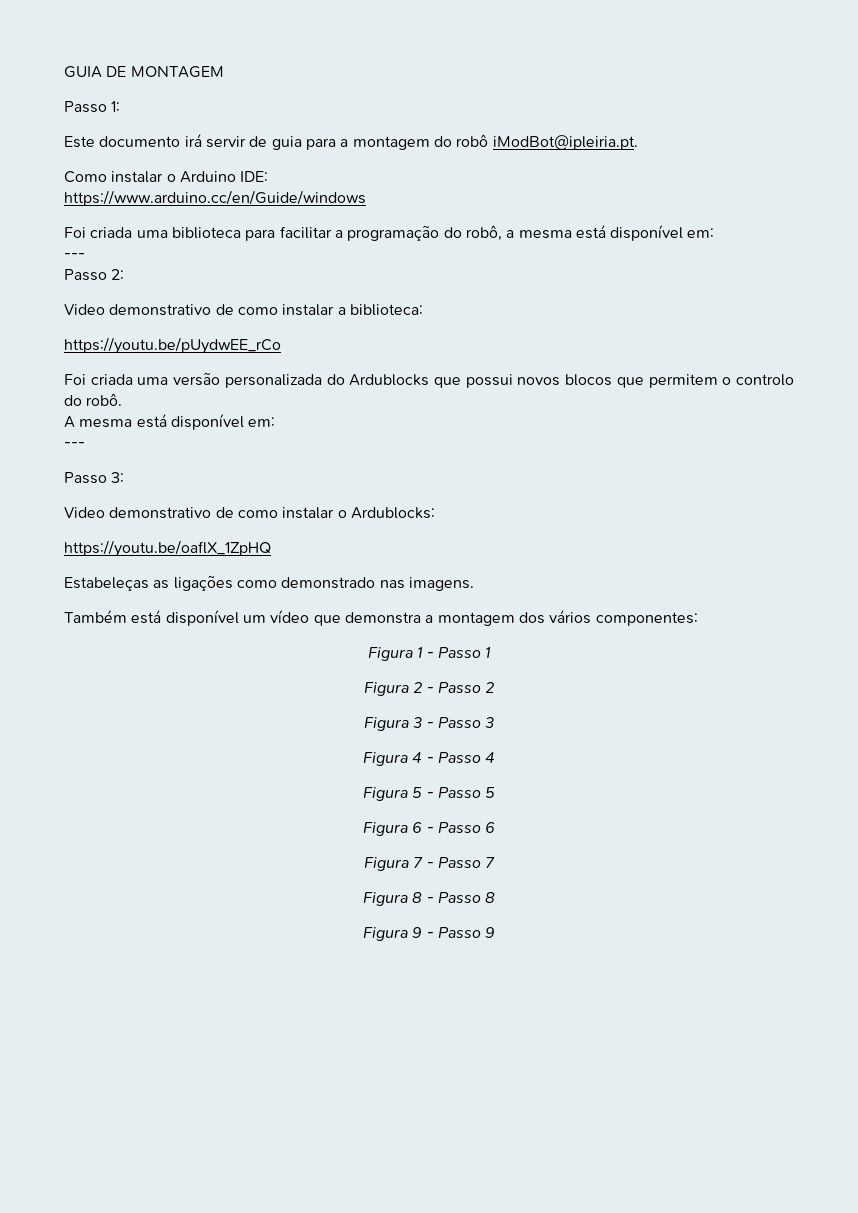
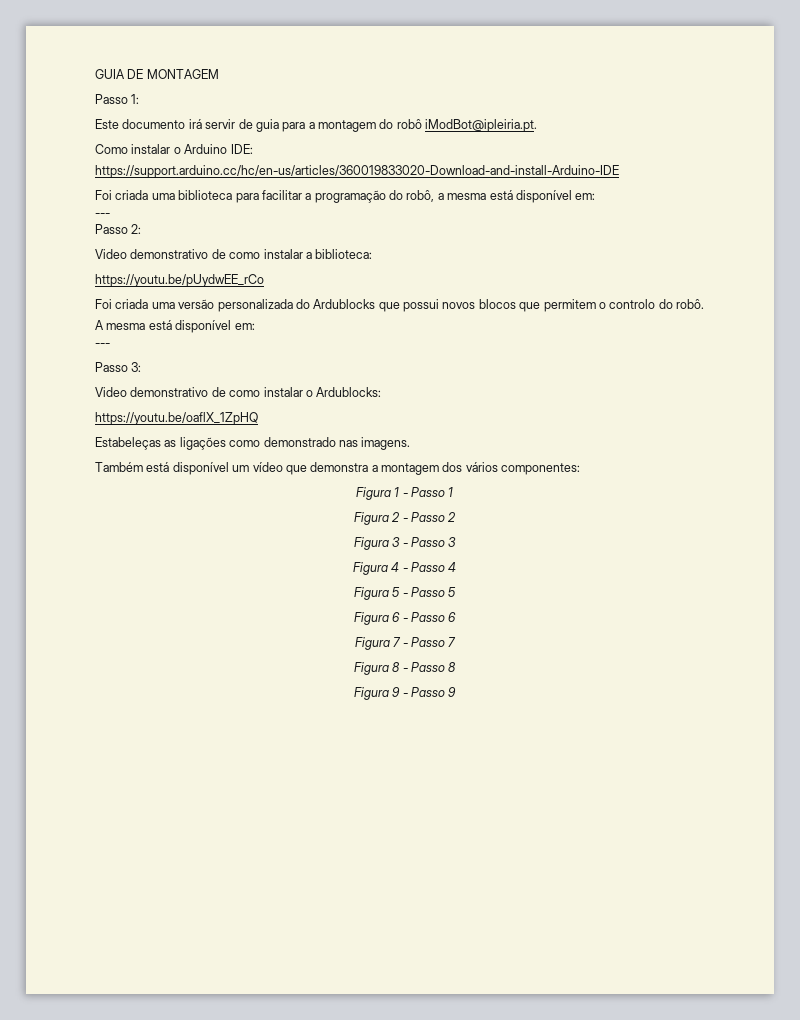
- https://www.arduino.cc/en/Guide/windows
+ https://support.arduino.cc/hc/en-us/articles/360019833020-Download-and-install-Arduino-IDE

